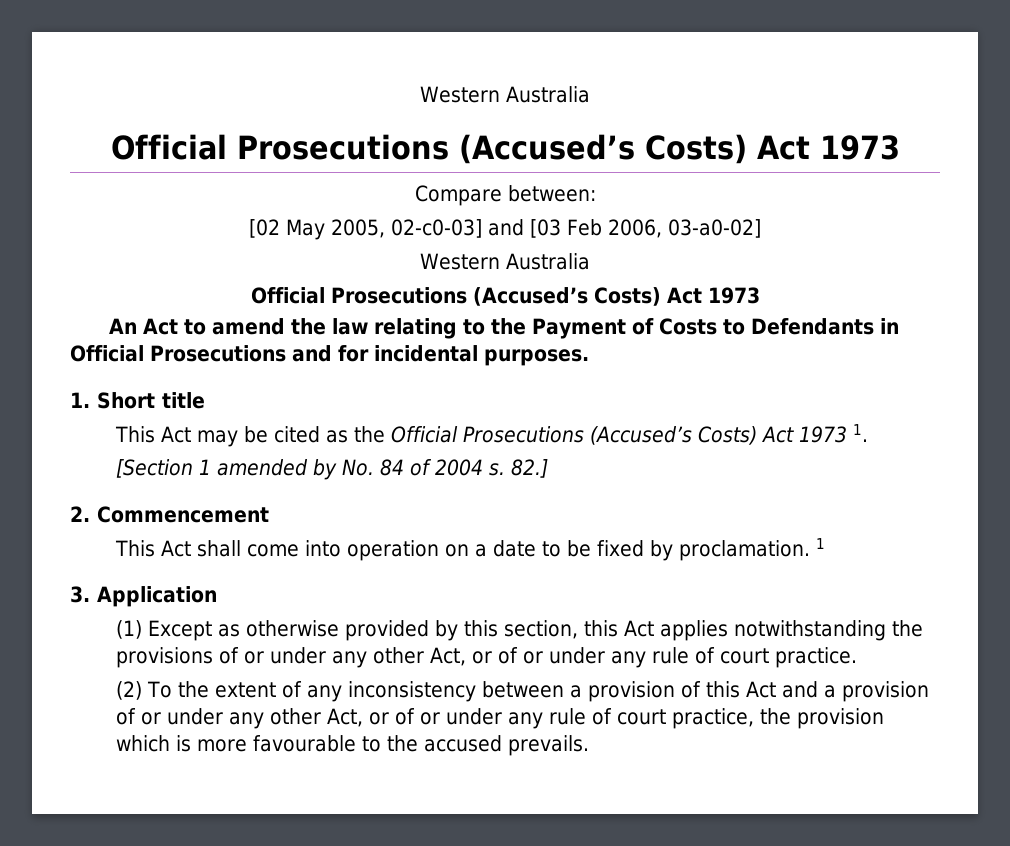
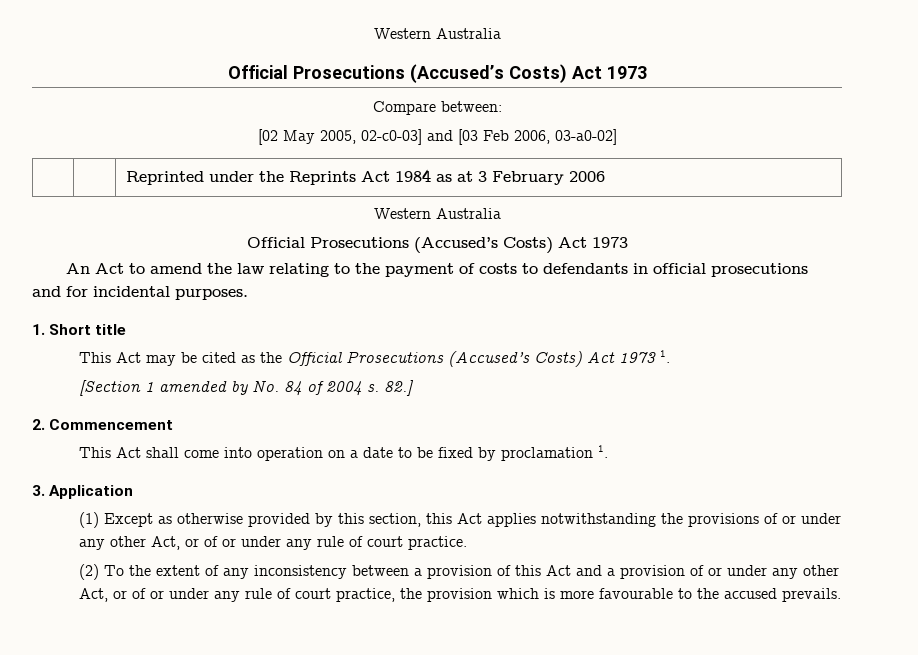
+ | | Reprinted under the Reprints Act 1984 as at 3 February 2006
- An Act to amend the law relating to the Payment of Costs to Defendants in Official Prosecutions and for incidental purposes.
+ An Act to amend the law relating to the payment of costs to defendants in official prosecutions and for incidental purposes.
- This Act shall come into operation on a date to be fixed by proclamation. 1
+ This Act shall come into operation on a date to be fixed by proclamation 1.

